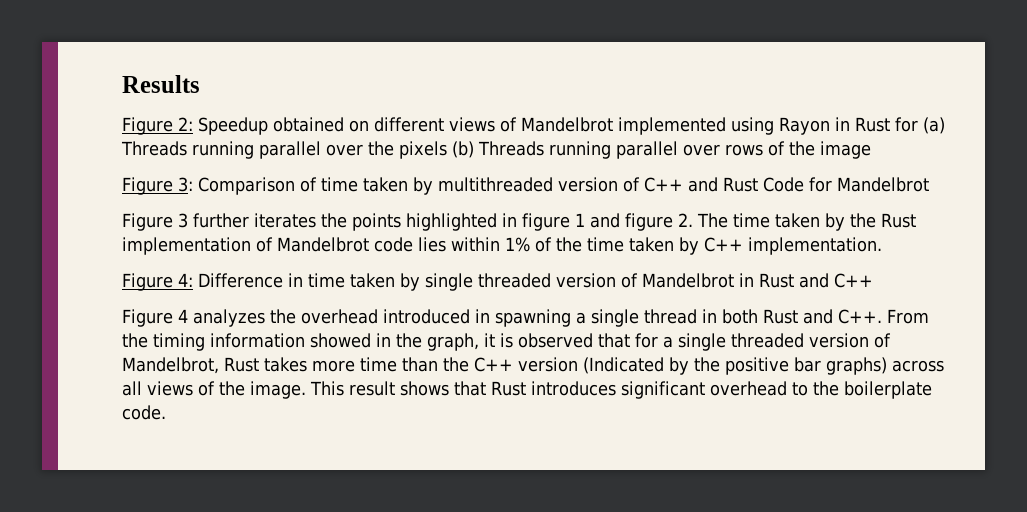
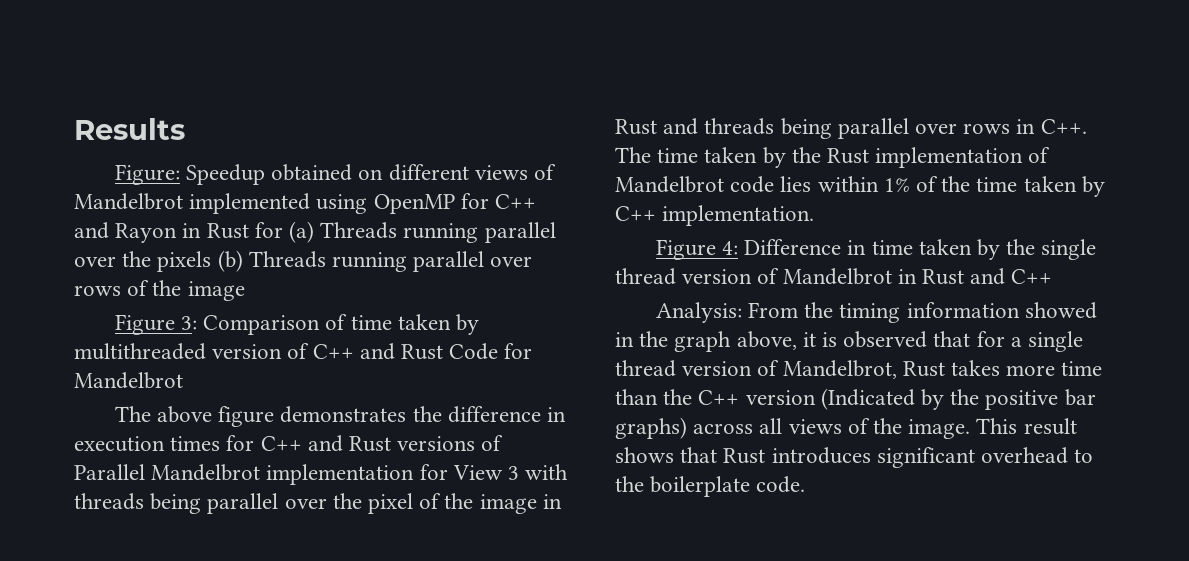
- Figure 2: Speedup obtained on different views of Mandelbrot implemented using Rayon in Rust for (a) Threads running parallel over the pixels (b) Threads running parallel over rows of the image
+ Figure: Speedup obtained on different views of Mandelbrot implemented using OpenMP for C++ and Rayon in Rust for (a) Threads running parallel over the pixels (b) Threads running parallel over rows of the image
- Figure 3 further iterates the points highlighted in figure 1 and figure 2. The time taken by the Rust implementation of Mandelbrot code lies within 1% of the time taken by C++ implementation.
+ The above figure demonstrates the difference in execution times for C++ and Rust versions of Parallel Mandelbrot implementation for View 3 with threads being parallel over the pixel of the image in Rust and threads being parallel over rows in C++. The time taken by the Rust implementation of Mandelbrot code lies within 1% of the time taken by C++ implementation.
- Figure 4: Difference in time taken by single threaded version of Mandelbrot in Rust and C++
+ Figure 4: Difference in time taken by the single thread version of Mandelbrot in Rust and C++
- Figure 4 analyzes the overhead introduced in spawning a single thread in both Rust and C++. From the timing information showed in the graph, it is observed that for a single threaded version of Mandelbrot, Rust takes more time than the C++ version (Indicated by the positive bar graphs) across all views of the image.
+ Analysis: From the timing information showed in the graph above, it is observed that for a single thread version of Mandelbrot, Rust takes more time than the C++ version (Indicated by the positive bar graphs) across all views of the image.

